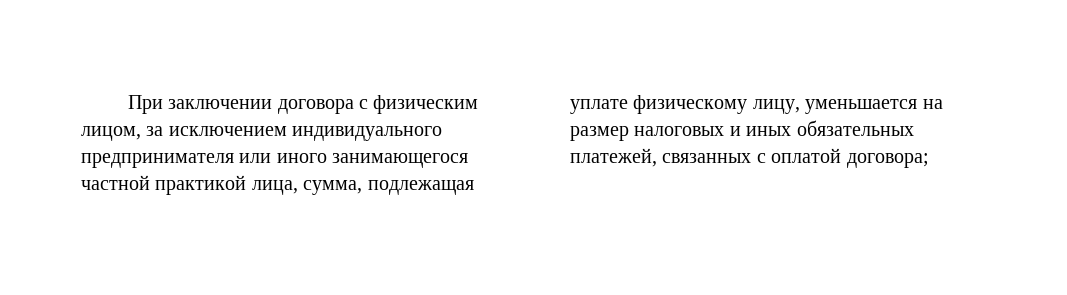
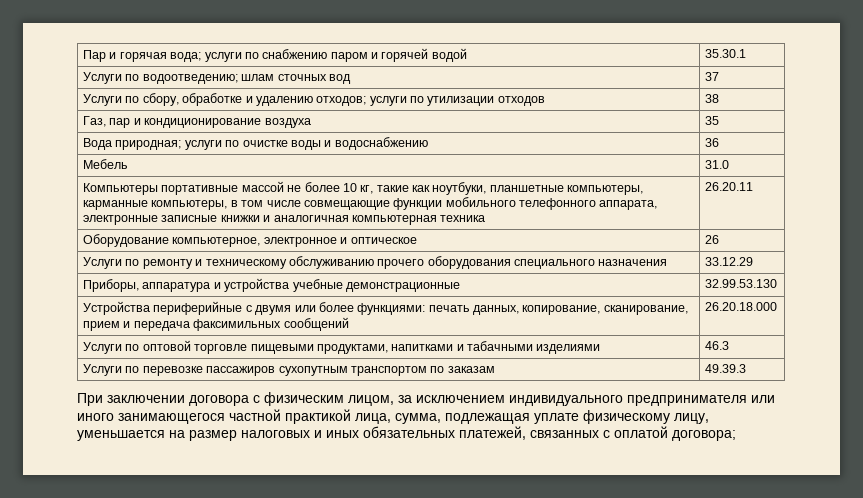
+ Пар и горячая вода; услуги по снабжению паром и горячей водой | 35.30.1
+ Услуги по водоотведению; шлам сточных вод | 37
+ Услуги по сбору, обработке и удалению отходов; услуги по утилизации отходов | 38
+ Газ, пар и кондиционирование воздуха | 35
+ Вода природная; услуги по очистке воды и водоснабжению | 36
+ Мебель | 31.0
+ Компьютеры портативные массой не более 10 кг, такие как ноутбуки, планшетные компьютеры, карманные компьютеры, в том числе совмещающие функции мобильного телефонного аппарата, электронные записные книжки и аналогичная компьютерная техника | 26.20.11
+ Оборудование компьютерное, электронное и оптическое | 26
+ Услуги по ремонту и техническому обслуживанию прочего оборудования специального назначения | 33.12.29
+ Приборы, аппаратура и устройства учебные демонстрационные | 32.99.53.130
+ Устройства периферийные с двумя или более функциями: печать данных, копирование, сканирование, прием и передача факсимильных сообщений | 26.20.18.000
+ Услуги по оптовой торговле пищевыми продуктами, напитками и табачными изделиями | 46.3
+ Услуги по перевозке пассажиров сухопутным транспортом по заказам | 49.39.3

